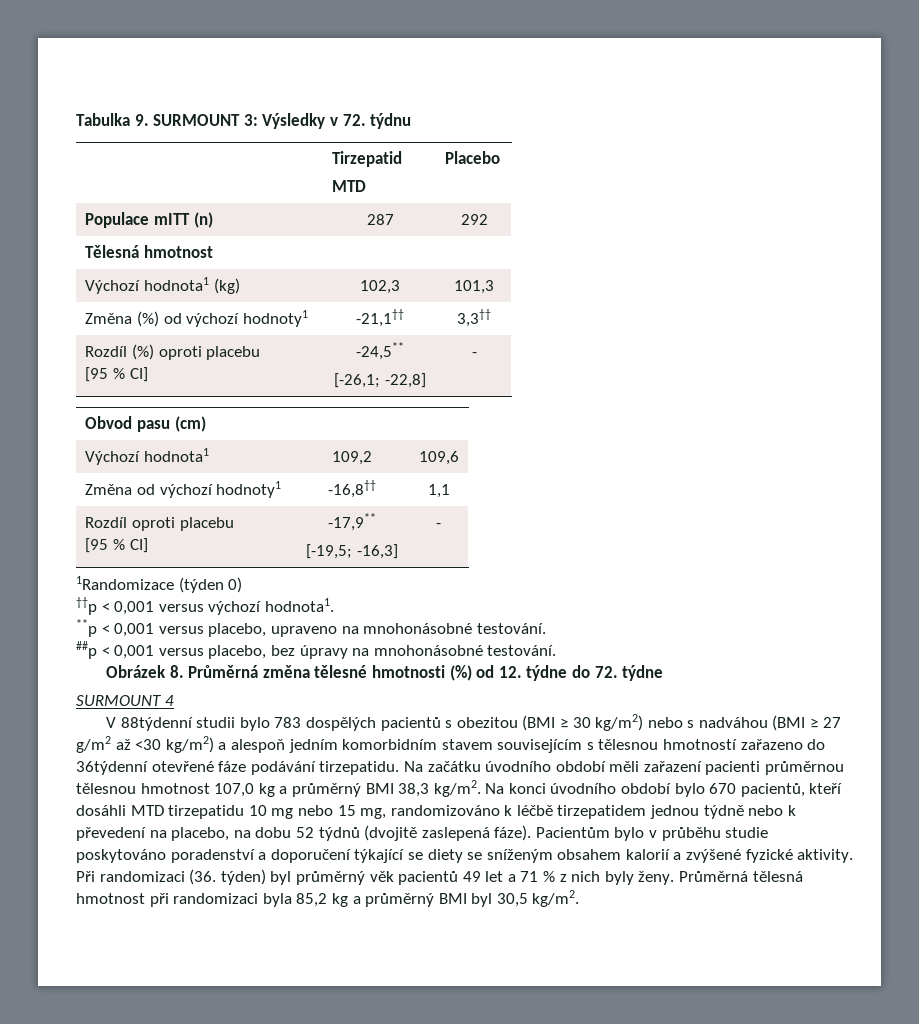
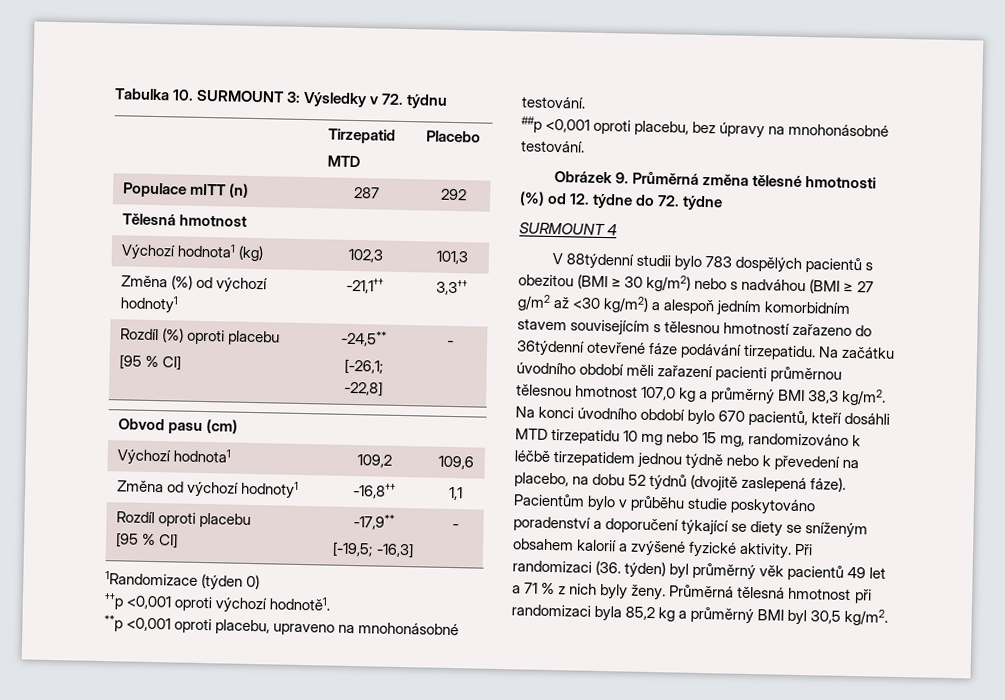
- Tabulka 9. SURMOUNT 3: Výsledky v 72. týdnu
+ Tabulka 10. SURMOUNT 3: Výsledky v 72. týdnu
- ††p < 0,001 versus výchozí hodnota1.
- **p < 0,001 versus placebo, upraveno na mnohonásobné testování.
+ ††p <0,001 oproti výchozí hodnotě1.
+ **p <0,001 oproti placebu, upraveno na mnohonásobné testování.
- ##p < 0,001 versus placebo, bez úpravy na mnohonásobné testování.
+ ##p <0,001 oproti placebu, bez úpravy na mnohonásobné testování.
- Obrázek 8. Průměrná změna tělesné hmotnosti (%) od 12. týdne do 72. týdne
+ Obrázek 9. Průměrná změna tělesné hmotnosti (%) od 12. týdne do 72. týdne

